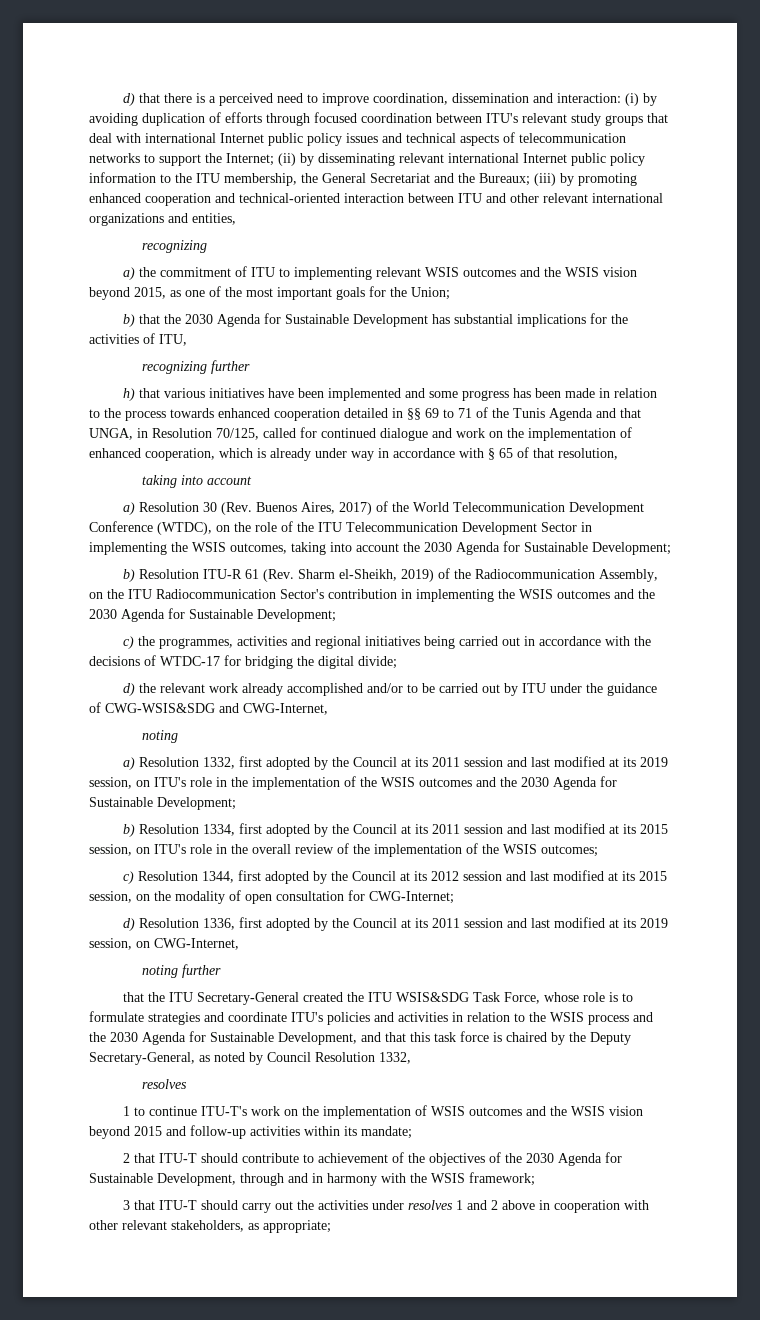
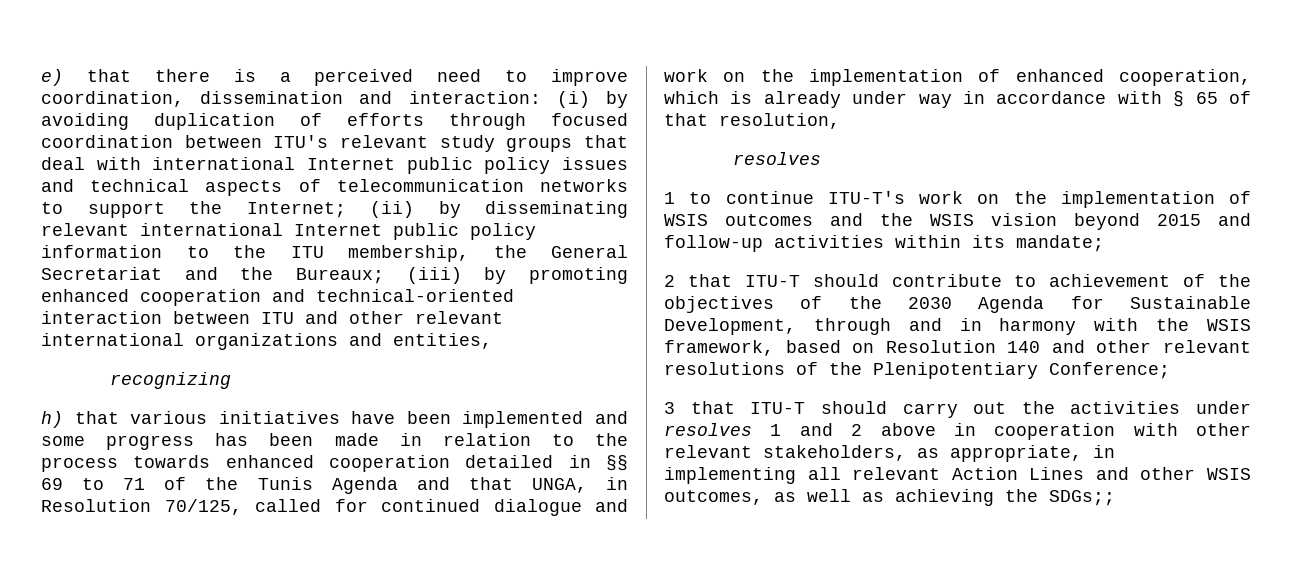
- d) that there is a perceived need to improve coordination, dissemination and interaction:
+ e) that there is a perceived need to improve coordination, dissemination and interaction:
- a) the commitment of ITU to implementing relevant WSIS outcomes and the WSIS vision beyond 2015, as one of the most important goals for the Union;
- b) that the 2030 Agenda for Sustainable Development has substantial implications for the activities of ITU,
- recognizing further
  h) that various initiatives have been implemented and some progress has been made in relation to the process towards enhanced cooperation detailed in §§ 69 to 71 of the Tunis Agenda and that UNGA, in Resolution 70/125, called for continued dialogue and work on the implementation of enhanced cooperation, which is already under way in accordance with § 65 of that resolution,
- taking into account
- a) Resolution 30 (Rev. Buenos Aires, 2017) of the World Telecommunication Development Conference (WTDC), on the role of the ITU Telecommunication Development Sector in implementing the WSIS outcomes, taking into account the 2030 Agenda for Sustainable Development;
- b) Resolution ITU-R 61 (Rev. Sharm el-Sheikh, 2019) of the Radiocommunication Assembly, on the ITU Radiocommunication Sector's contribution in implementing the WSIS outcomes and the 2030 Agenda for Sustainable Development;
- c) the programmes, activities and regional initiatives being carried out in accordance with the decisions of WTDC-17 for bridging the digital divide;
- d) the relevant work already accomplished and/or to be carried out by ITU under the guidance of CWG-WSIS&SDG and CWG-Internet,
- noting
- a) Resolution 1332, first adopted by the Council at its 2011 session and last modified at its 2019 session, on ITU's role in the implementation of the WSIS outcomes and the 2030 Agenda for Sustainable Development;
- b) Resolution 1334, first adopted by the Council at its 2011 session and last modified at its 2015 session, on ITU's role in the overall review of the implementation of the WSIS outcomes;
- c) Resolution 1344, first adopted by the Council at its 2012 session and last modified at its 2015 session, on the modality of open consultation for CWG-Internet;
- d) Resolution 1336, first adopted by the Council at its 2011 session and last modified at its 2019 session, on CWG-Internet,
- noting further
- that the ITU Secretary-General created the ITU WSIS&SDG Task Force, whose role is to formulate strategies and coordinate ITU's policies and activities in relation to the WSIS process and the 2030 Agenda for Sustainable Development, and that this task force is chaired by the Deputy Secretary-General, as noted by Council Resolution 1332,
- 2 that ITU-T should contribute to achievement of the objectives of the 2030 Agenda for Sustainable Development, through and in harmony with the WSIS framework;
+ 2 that ITU-T should contribute to achievement of the objectives of the 2030 Agenda for Sustainable Development, through and in harmony with the WSIS framework, based on Resolution 140 and other relevant resolutions of the Plenipotentiary Conference;
- 3 that ITU-T should carry out the activities under resolves 1 and 2 above in cooperation with other relevant stakeholders, as appropriate;
+ 3 that ITU-T should carry out the activities under resolves 1 and 2 above in cooperation with other relevant stakeholders, as appropriate, in implementing all relevant Action Lines and other WSIS outcomes, as well as achieving the SDGs;;

